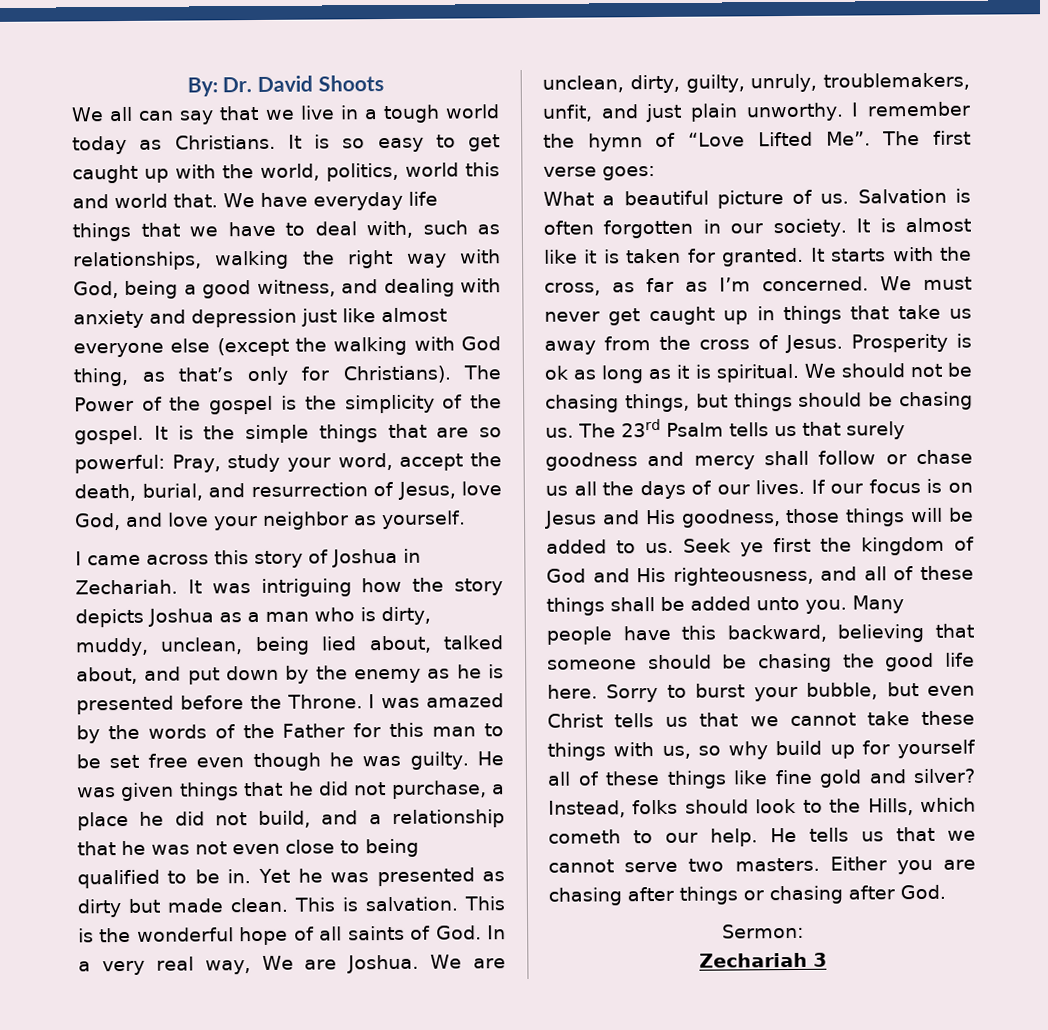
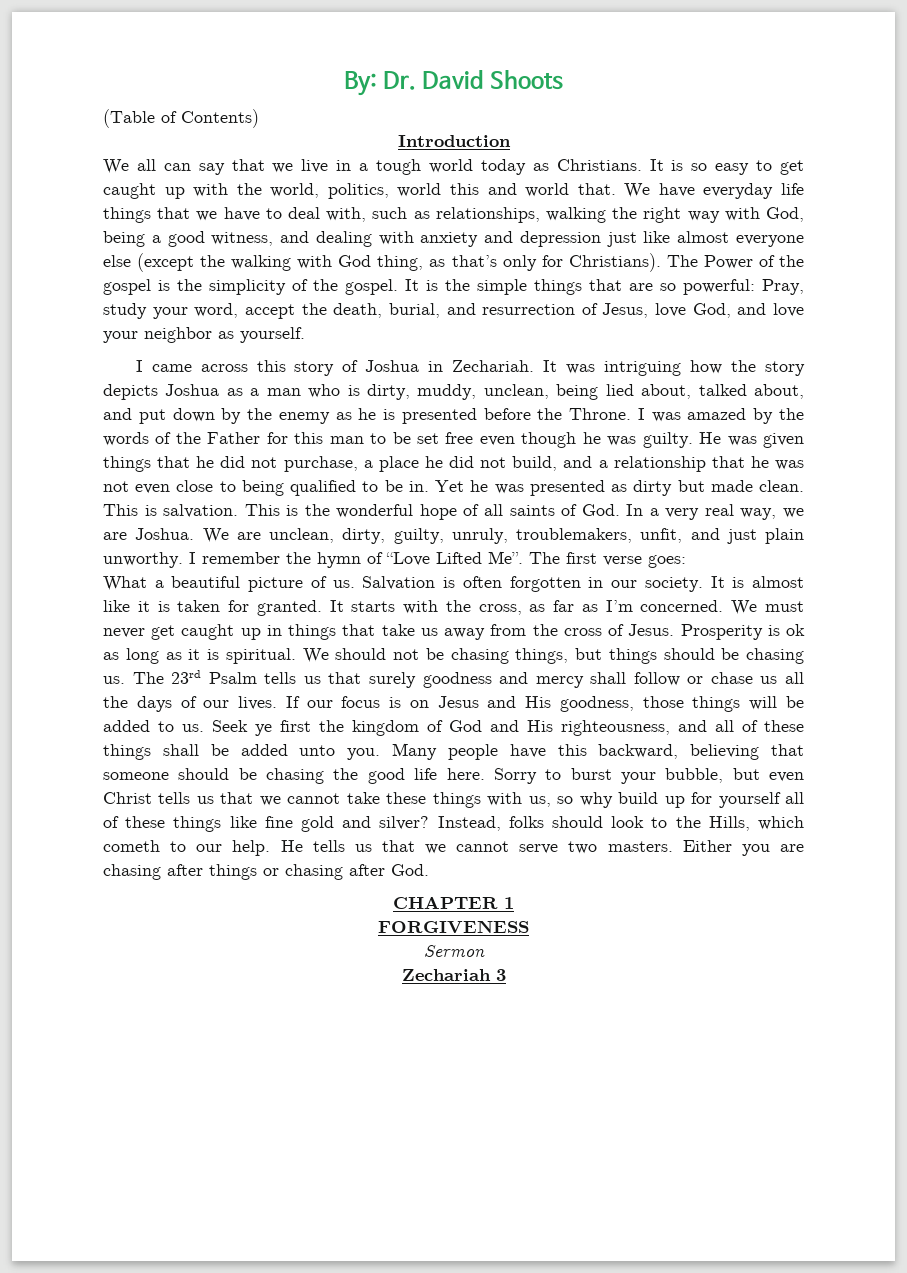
+ (Table of Contents)
+ Introduction
- This is the wonderful hope of all saints of God. In a very real way, We are Joshua.
+ This is the wonderful hope of all saints of God. In a very real way, we are Joshua.
- Sermon:
+ CHAPTER 1
+ FORGIVENESS
+ Sermon

